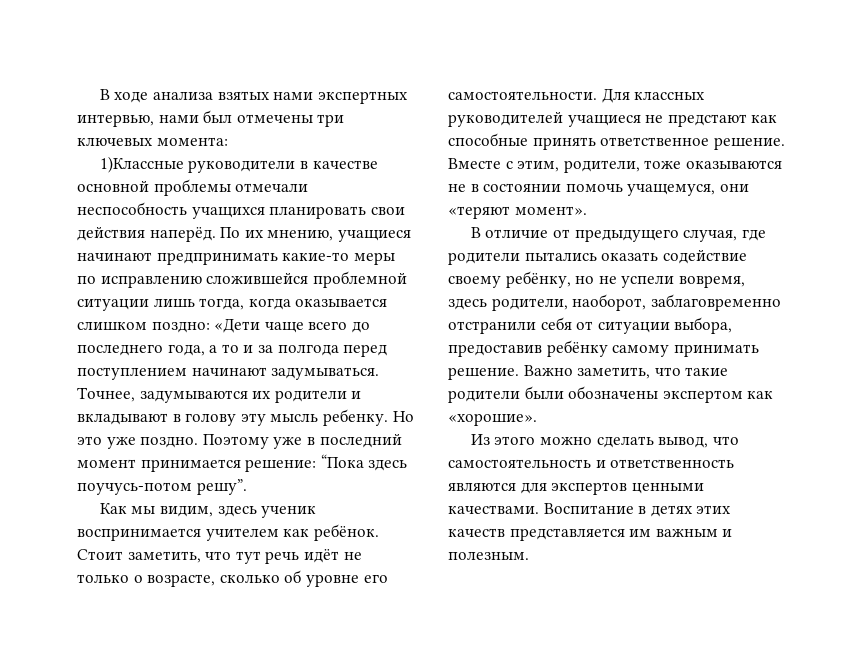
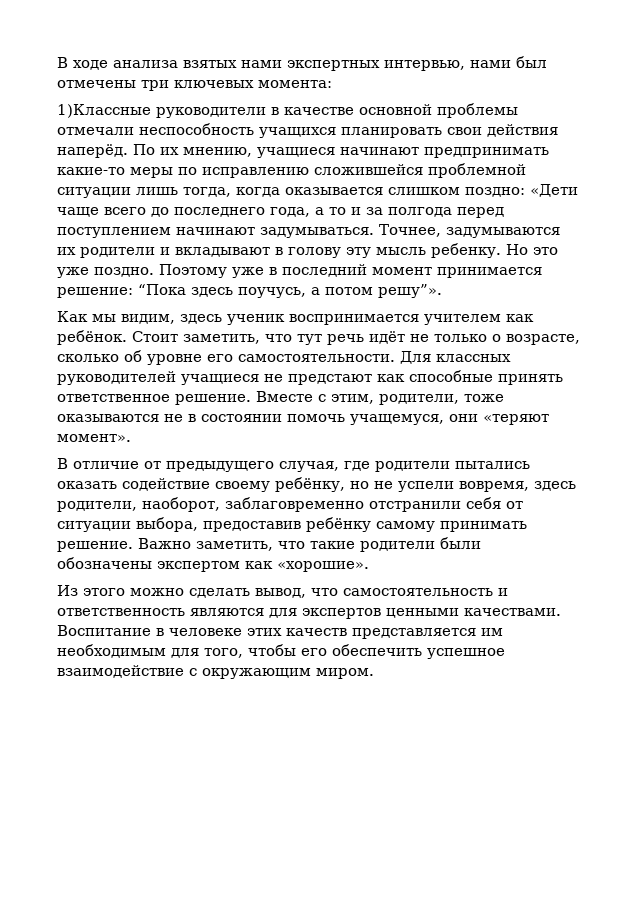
- Поэтому уже в последний момент принимается решение: “Пока здесь поучусь-потом решу”.
+ Поэтому уже в последний момент принимается решение: “Пока здесь поучусь, а потом решу”».
- Воспитание в детях этих качеств представляется им важным и полезным.
+ Воспитание в человеке этих качеств представляется им необходимым для того, чтобы его обеспечить успешное взаимодействие с окружающим миром.

